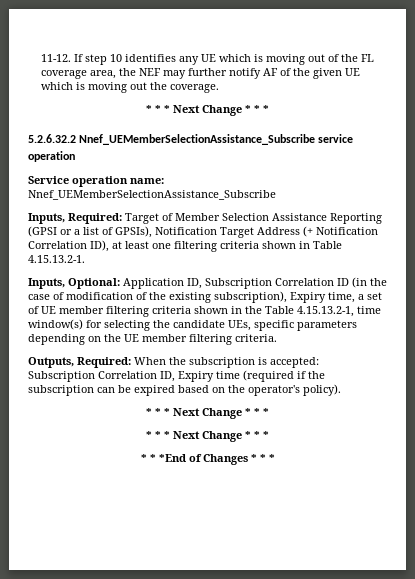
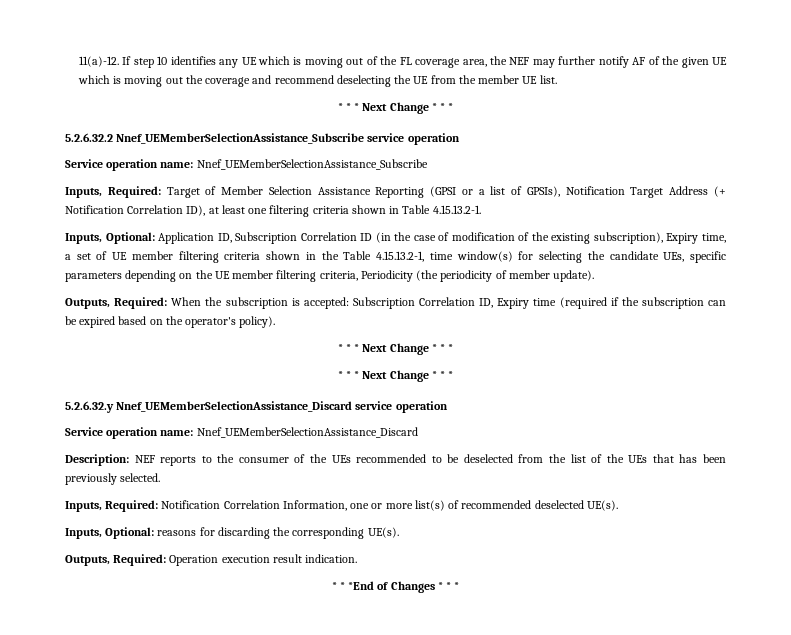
- 11-12.
+ 11(a)-12.
- If step 10 identifies any UE which is moving out of the FL coverage area, the NEF may further notify AF of the given UE which is moving out the coverage.
+ If step 10 identifies any UE which is moving out of the FL coverage area, the NEF may further notify AF of the given UE which is moving out the coverage and recommend deselecting the UE from the member UE list.
- Inputs, Optional: Application ID, Subscription Correlation ID (in the case of modification of the existing subscription), Expiry time, a set of UE member filtering criteria shown in the Table 4.15.13.2-1, time window(s) for selecting the candidate UEs, specific parameters depending on the UE member filtering criteria.
+ Inputs, Optional: Application ID, Subscription Correlation ID (in the case of modification of the existing subscription), Expiry time, a set of UE member filtering criteria shown in the Table 4.15.13.2-1, time window(s) for selecting the candidate UEs, specific parameters depending on the UE member filtering criteria, Periodicity (the periodicity of member update).
+ 5.2.6.32.y Nnef_UEMemberSelectionAssistance_Discard service operation
+ Service operation name: Nnef_UEMemberSelectionAssistance_Discard
+ Description: NEF reports to the consumer of the UEs recommended to be deselected from the list of the UEs that has been previously selected.
+ Inputs, Required: Notification Correlation Information, one or more list(s) of recommended deselected UE(s).
+ Inputs, Optional: reasons for discarding the corresponding UE(s).
+ Outputs, Required: Operation execution result indication.

